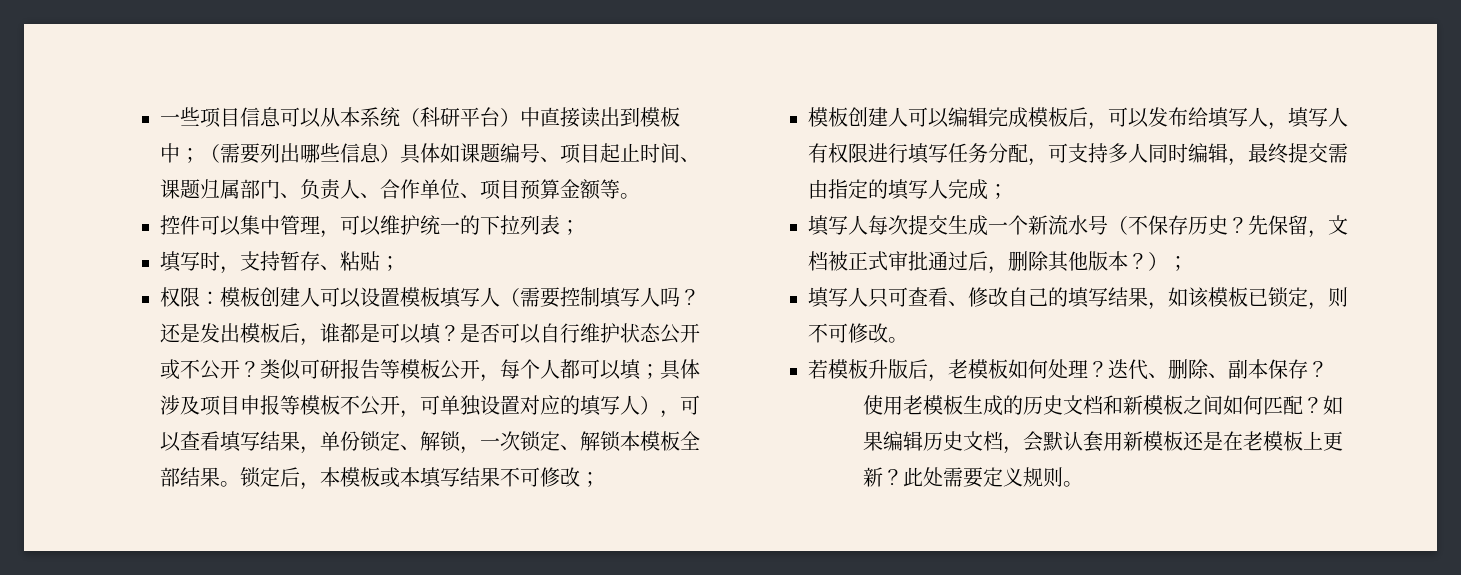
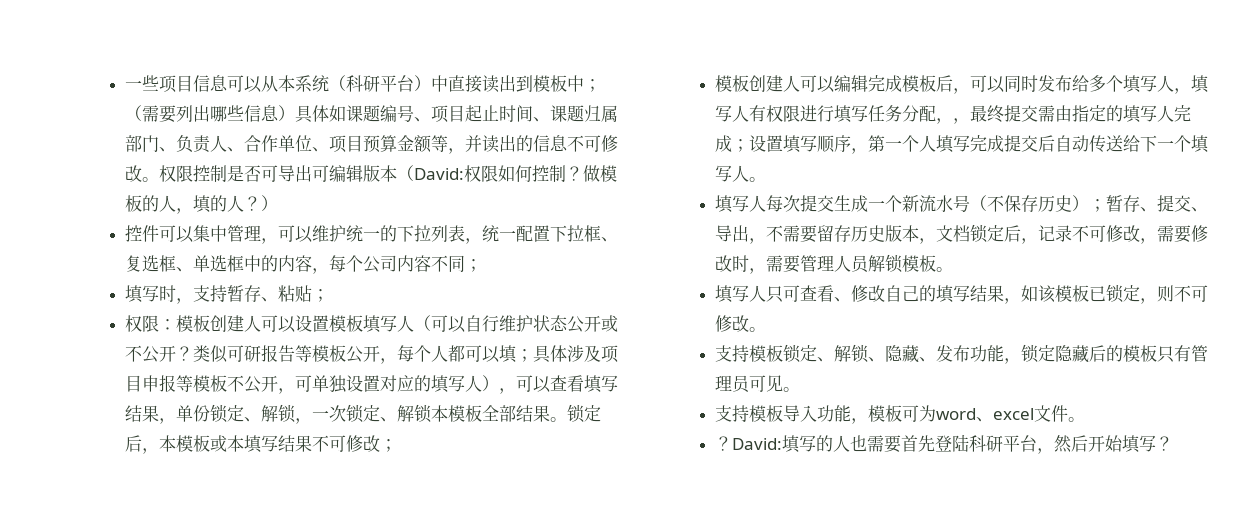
- 一些项目信息可以从本系统（科研平台）中直接读出到模板中；（需要列出哪些信息）具体如课题编号、项目起止时间、课题归属部门、负责人、合作单位、项目预算金额等。
+ 一些项目信息可以从本系统（科研平台）中直接读出到模板中；（需要列出哪些信息）具体如课题编号、项目起止时间、课题归属部门、负责人、合作单位、项目预算金额等，并读出的信息不可修改。权限控制是否可导出可编辑版本（David:权限如何控制？做模板的人，填的人？）
- 控件可以集中管理，可以维护统一的下拉列表；
+ 控件可以集中管理，可以维护统一的下拉列表，统一配置下拉框、复选框、单选框中的内容，每个公司内容不同；
- 权限：模板创建人可以设置模板填写人（需要控制填写人吗？还是发出模板后，谁都是可以填？是否可以自行维护状态公开或不公开？
+ 权限：模板创建人可以设置模板填写人（可以自行维护状态公开或不公开？
- 模板创建人可以编辑完成模板后，可以发布给填写人，填写人有权限进行填写任务分配，可支持多人同时编辑，最终提交需由指定的填写人完成；
+ 模板创建人可以编辑完成模板后，可以同时发布给多个填写人，填写人有权限进行填写任务分配，，最终提交需由指定的填写人完成；设置填写顺序，第一个人填写完成提交后自动传送给下一个填写人。
- 填写人每次提交生成一个新流水号（不保存历史？先保留，文档被正式审批通过后，删除其他版本？）；
+ 填写人每次提交生成一个新流水号（不保存历史）；暂存、提交、导出，不需要留存历史版本，文档锁定后，记录不可修改，需要修改时，需要管理人员解锁模板。
- 若模板升版后，老模板如何处理？迭代、删除、副本保存？
- 使用老模板生成的历史文档和新模板之间如何匹配？如果编辑历史文档，会默认套用新模板还是在老模板上更新？此处需要定义规则。
+ 支持模板锁定、解锁、隐藏、发布功能，锁定隐藏后的模板只有管理员可见。
+ 支持模板导入功能，模板可为word、excel文件。
+ ？David:填写的人也需要首先登陆科研平台，然后开始填写？

